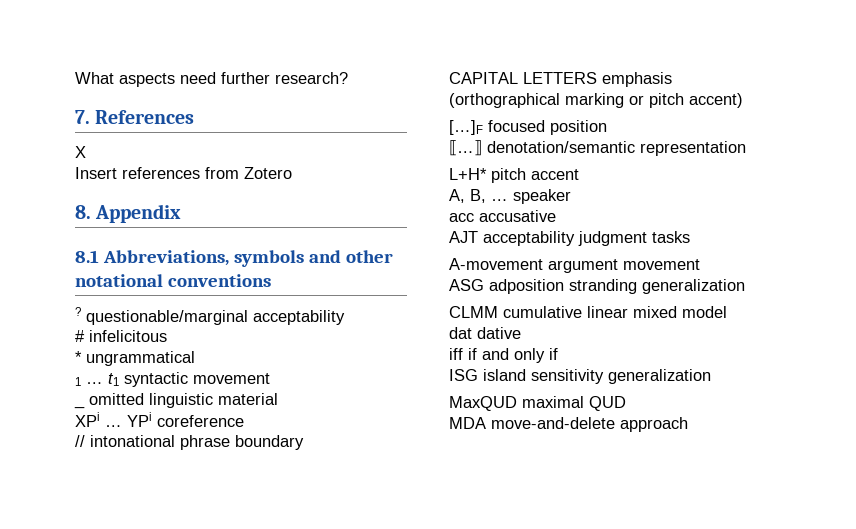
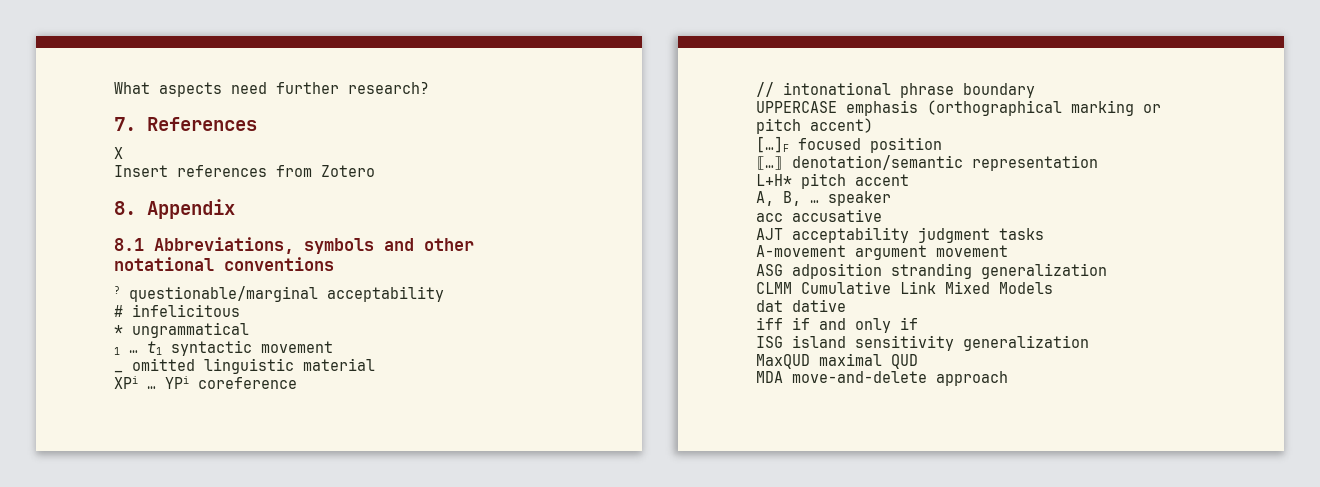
- CAPITAL LETTERS emphasis (orthographical marking or pitch accent)
+ UPPERCASE emphasis (orthographical marking or pitch accent)
- CLMM cumulative linear mixed model
+ CLMM Cumulative Link Mixed Models

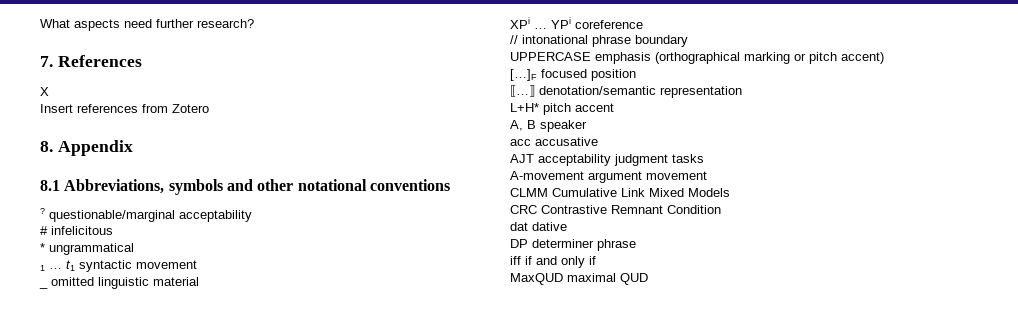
- A, B, … speaker
+ A, B speaker
- ASG adposition stranding generalization
+ CRC Contrastive Remnant Condition
+ DP determiner phrase
- ISG island sensitivity generalization
- MDA move-and-delete approach

